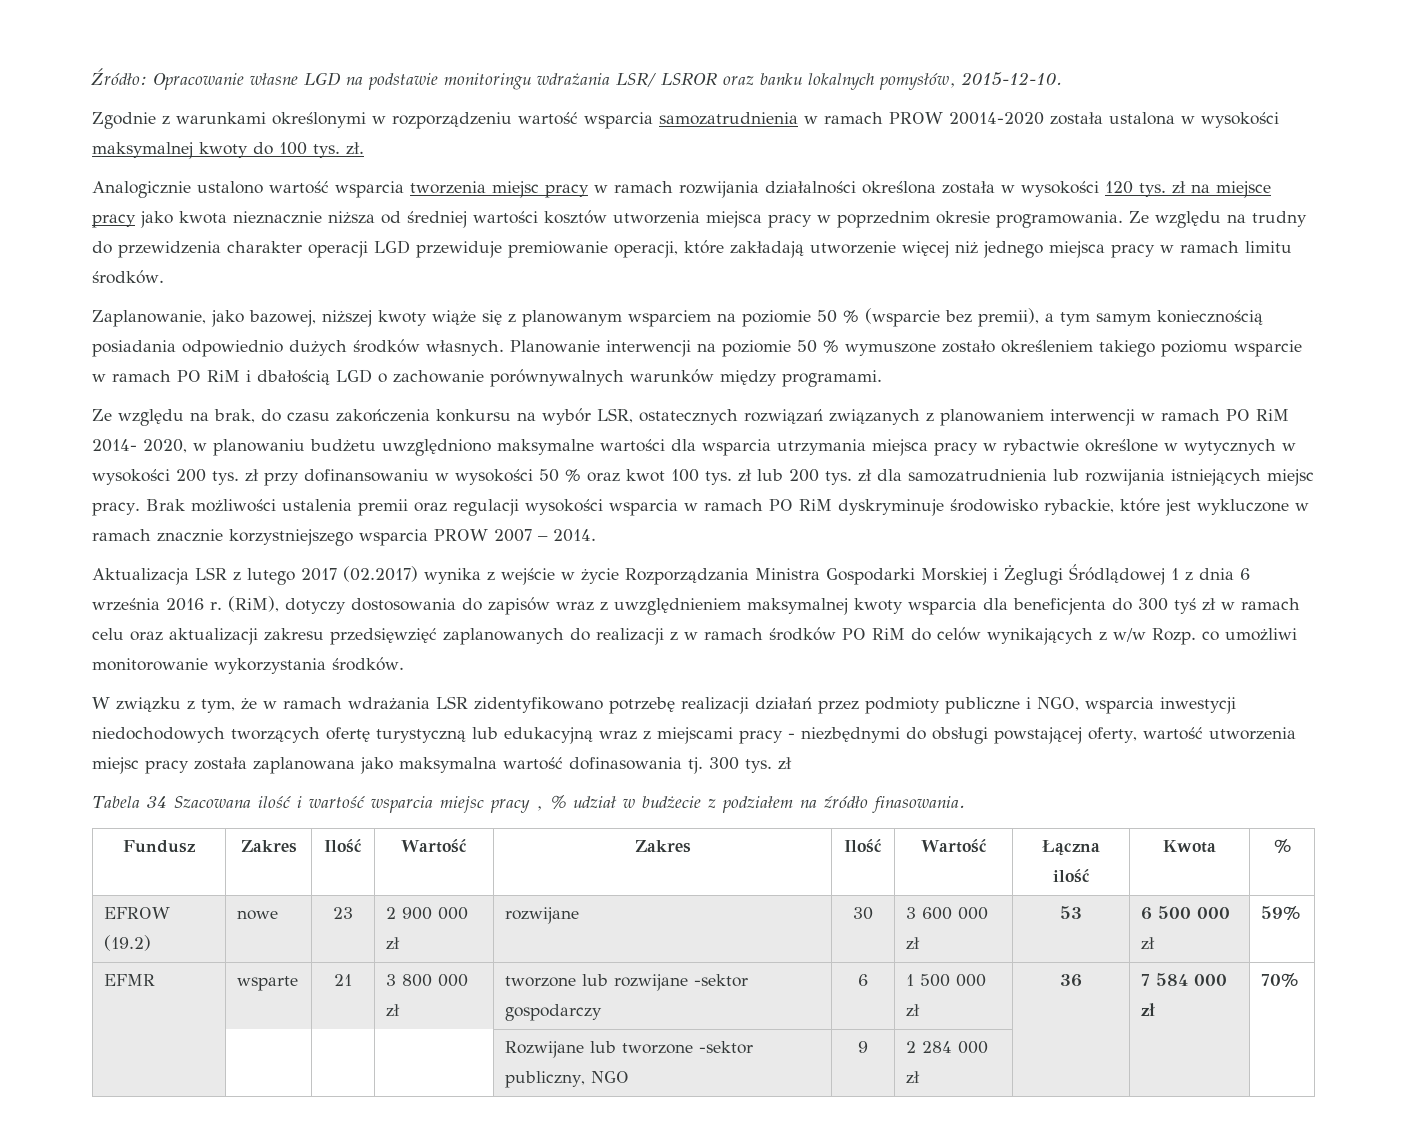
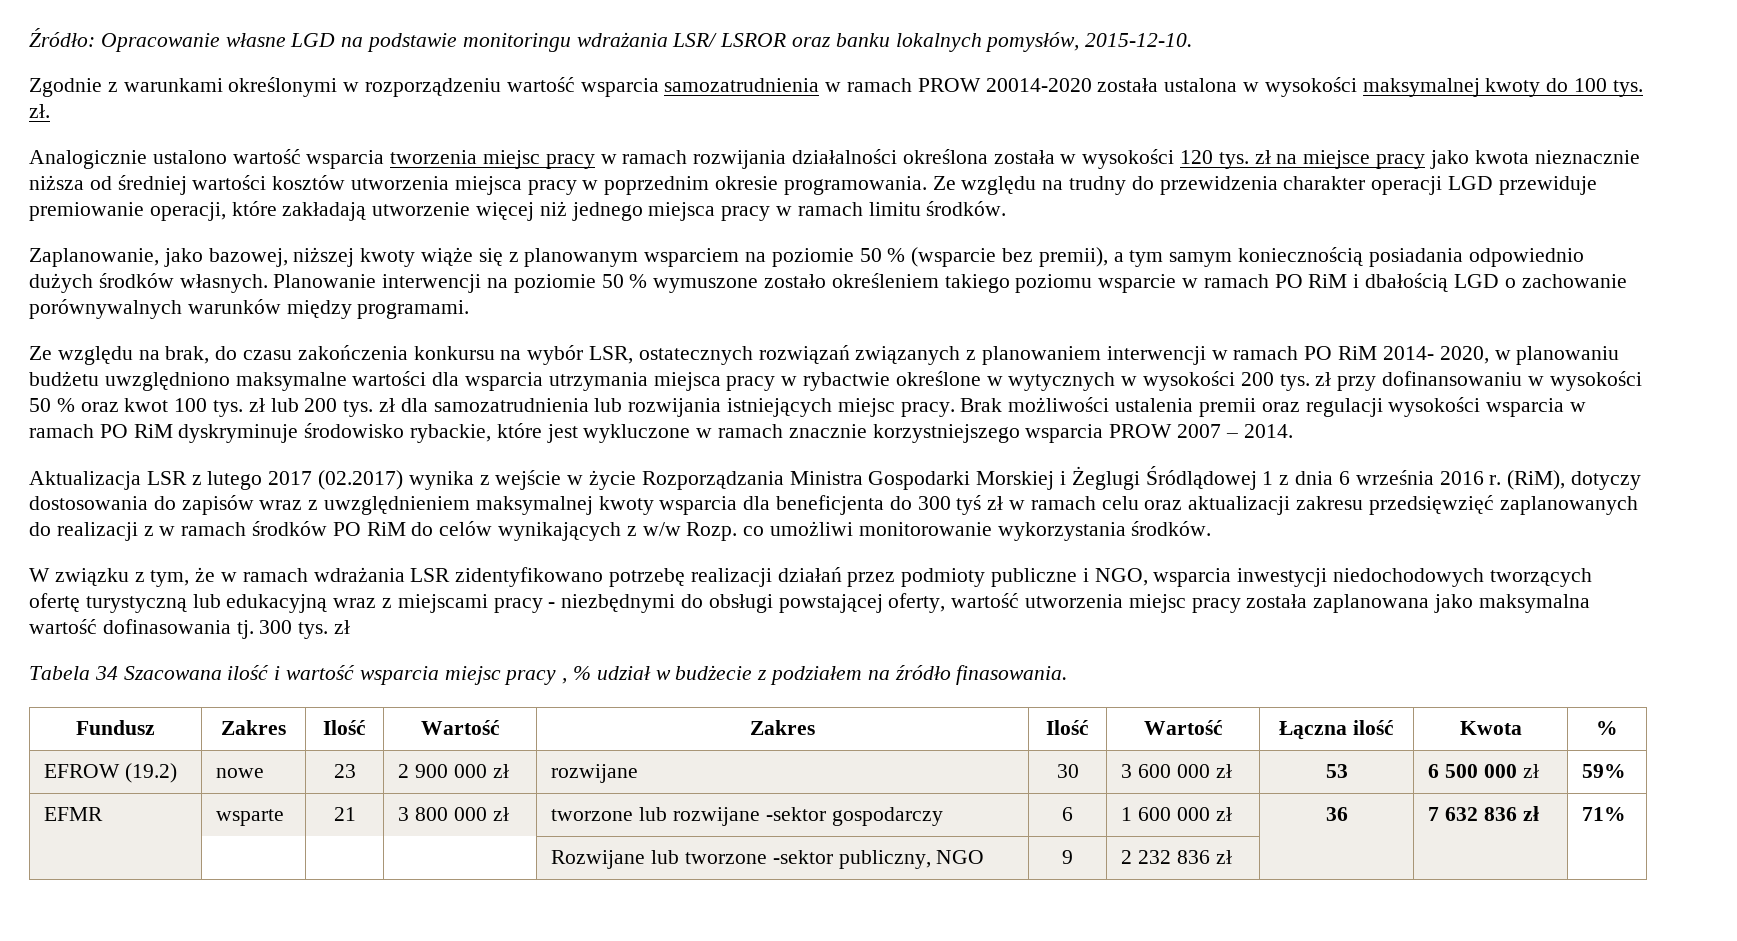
- EFMR | wsparte | 21 | 3 800 000 zł | tworzone lub rozwijane -sektor gospodarczy | 6 | 1 500 000 zł | 36 | 7 584 000 zł | 70%
+ EFMR | wsparte | 21 | 3 800 000 zł | tworzone lub rozwijane -sektor gospodarczy | 6 | 1 600 000 zł | 36 | 7 632 836 zł | 71%
- | | | | Rozwijane lub tworzone -sektor publiczny, NGO | 9 | 2 284 000 zł | | |
+ | | | | Rozwijane lub tworzone -sektor publiczny, NGO | 9 | 2 232 836 zł | | |

